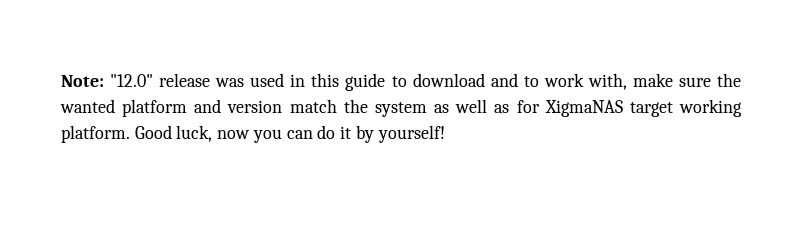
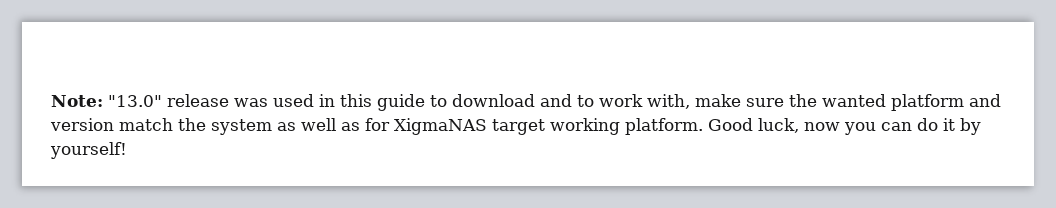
- Note: "12.0" release was used in this guide to download and to work with, make sure the wanted platform and version match the system as well as for XigmaNAS target working platform.
+ Note: "13.0" release was used in this guide to download and to work with, make sure the wanted platform and version match the system as well as for XigmaNAS target working platform.

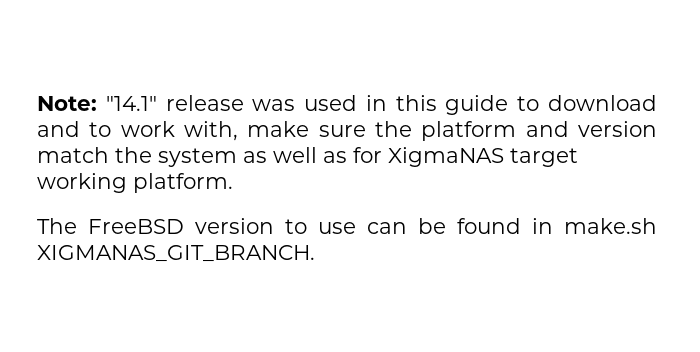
- Note: "13.0" release was used in this guide to download and to work with, make sure the wanted platform and version match the system as well as for XigmaNAS target working platform. Good luck, now you can do it by yourself!
+ Note: "14.1" release was used in this guide to download and to work with, make sure the platform and version match the system as well as for XigmaNAS target working platform.
+ The FreeBSD version to use can be found in make.sh XIGMANAS_GIT_BRANCH.

